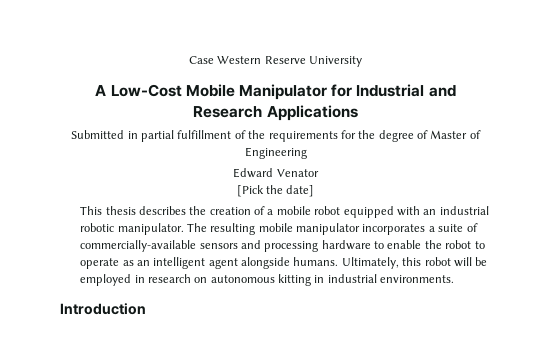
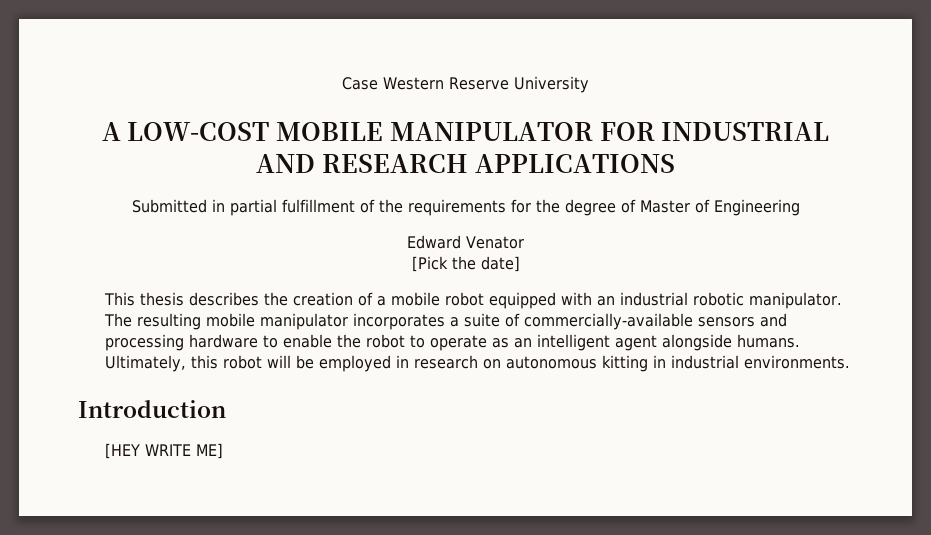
- A Low-Cost Mobile Manipulator for Industrial and Research Applications
+ A LOW-COST MOBILE MANIPULATOR FOR INDUSTRIAL AND RESEARCH APPLICATIONS
+ [HEY WRITE ME]

